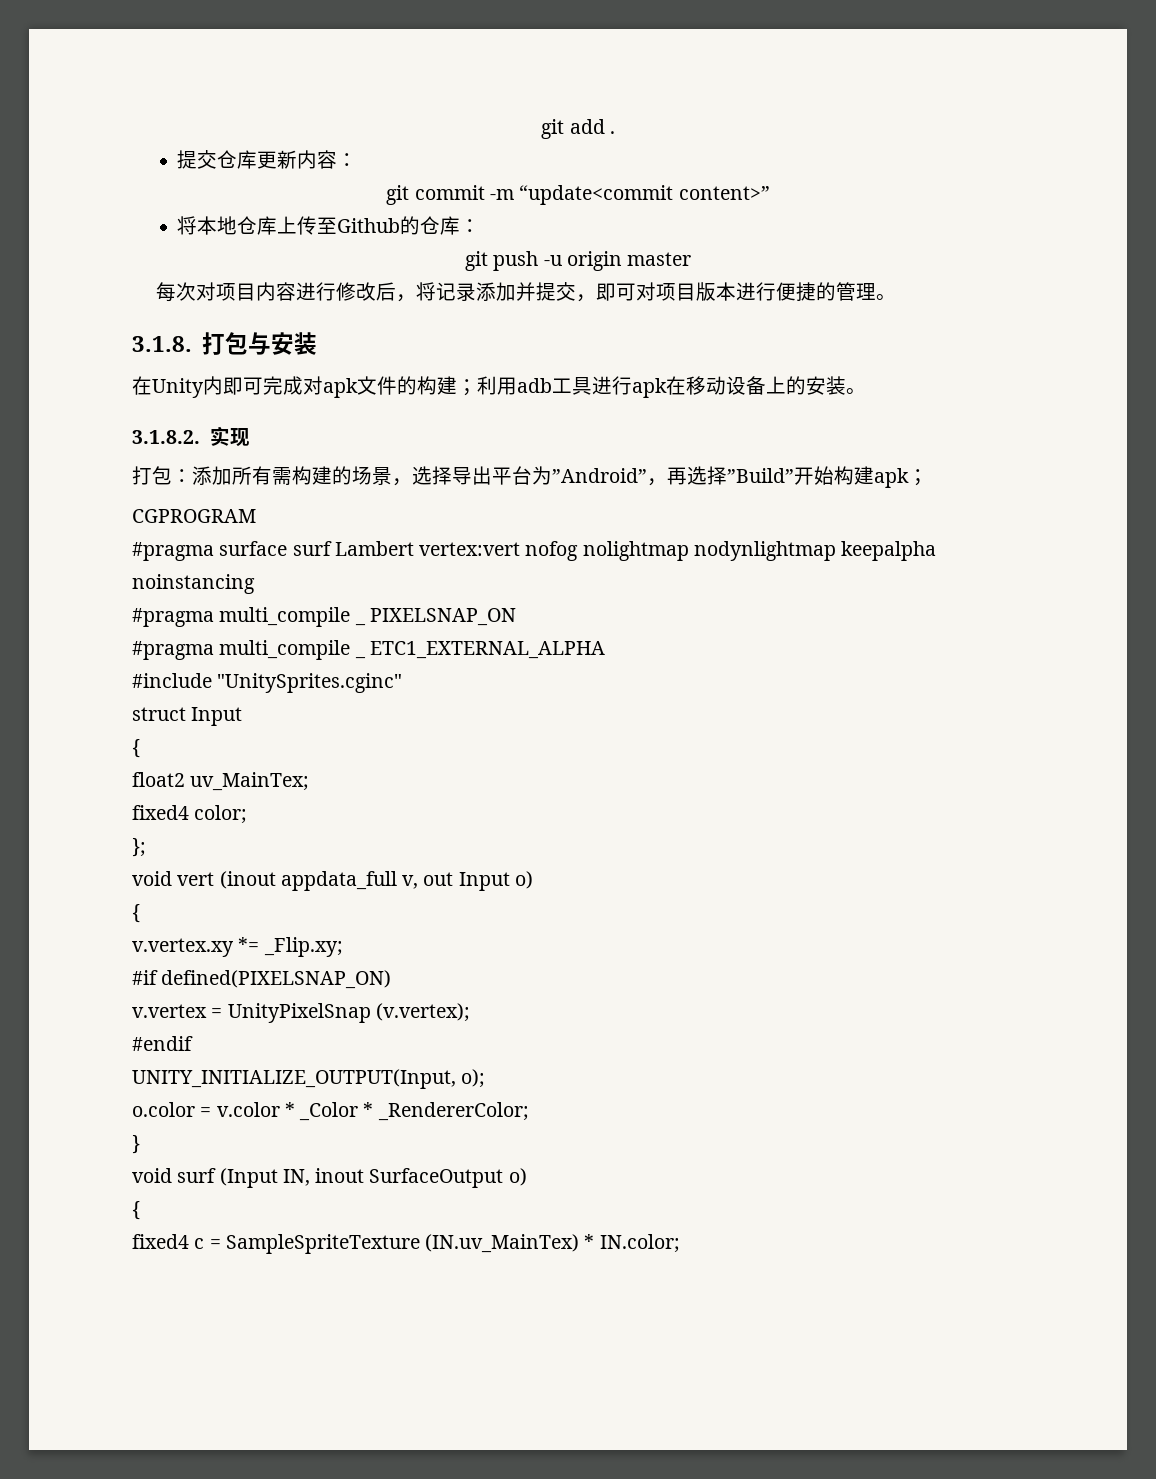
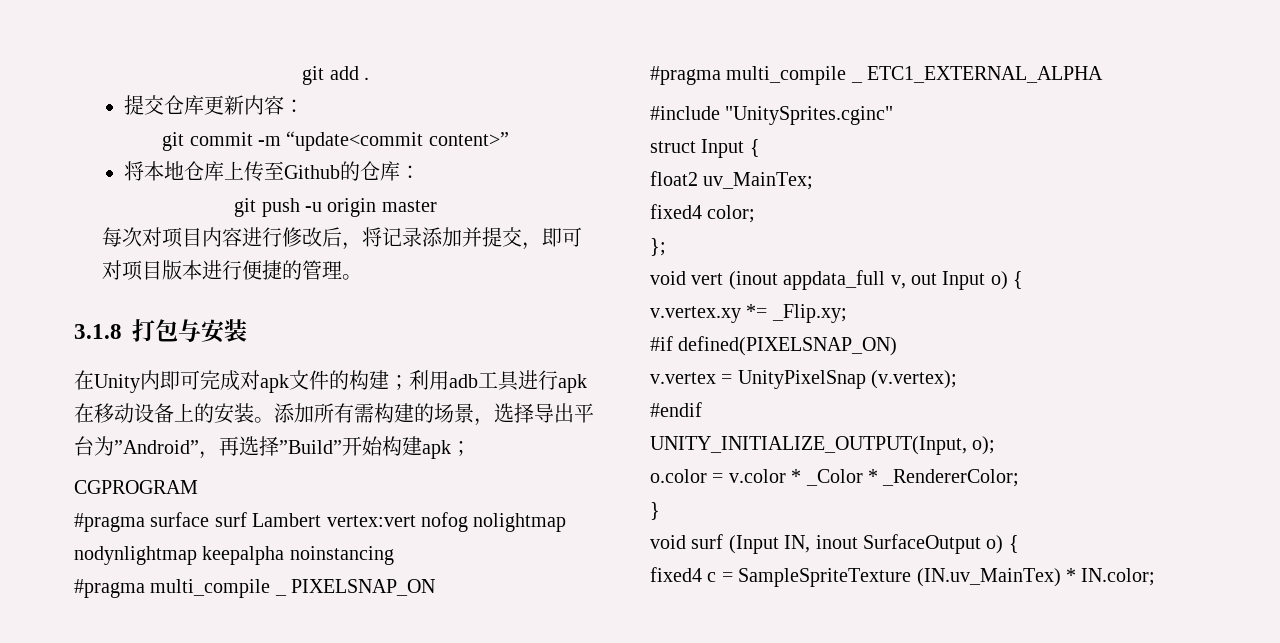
- 3.1.8.打包与安装
+ 3.1.8打包与安装
- 在Unity内即可完成对apk文件的构建；利用adb工具进行apk在移动设备上的安装。
- 3.1.8.2.实现
- 打包：添加所有需构建的场景，选择导出平台为”Android”，再选择”Build”开始构建apk；
+ 在Unity内即可完成对apk文件的构建；利用adb工具进行apk在移动设备上的安装。添加所有需构建的场景，选择导出平台为”Android”，再选择”Build”开始构建apk；
- struct Input
- {
+ struct Input {
- void vert (inout appdata_full v, out Input o)
- {
+ void vert (inout appdata_full v, out Input o) {
- void surf (Input IN, inout SurfaceOutput o)
- {
+ void surf (Input IN, inout SurfaceOutput o) {

